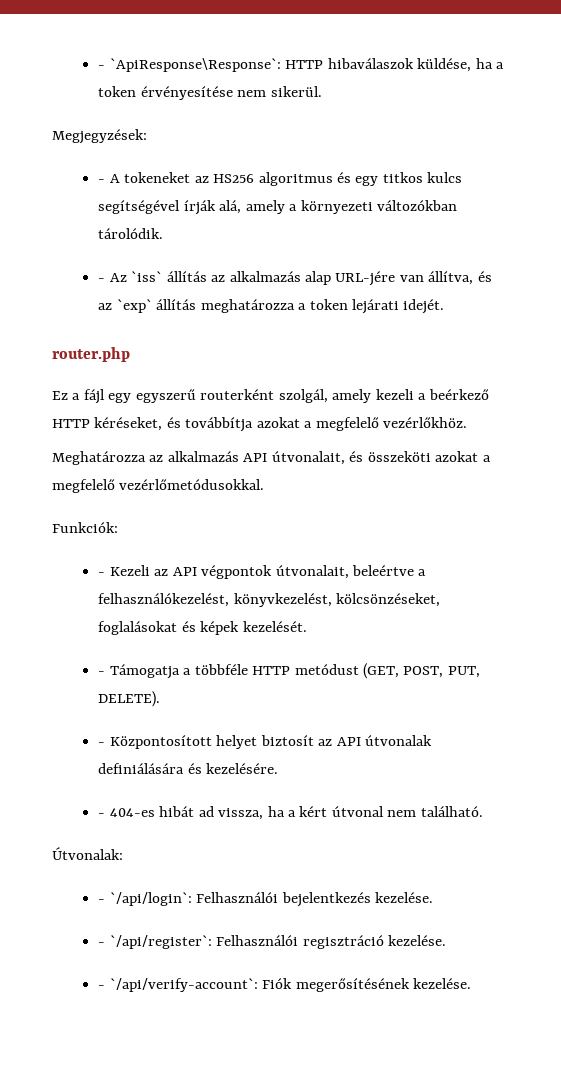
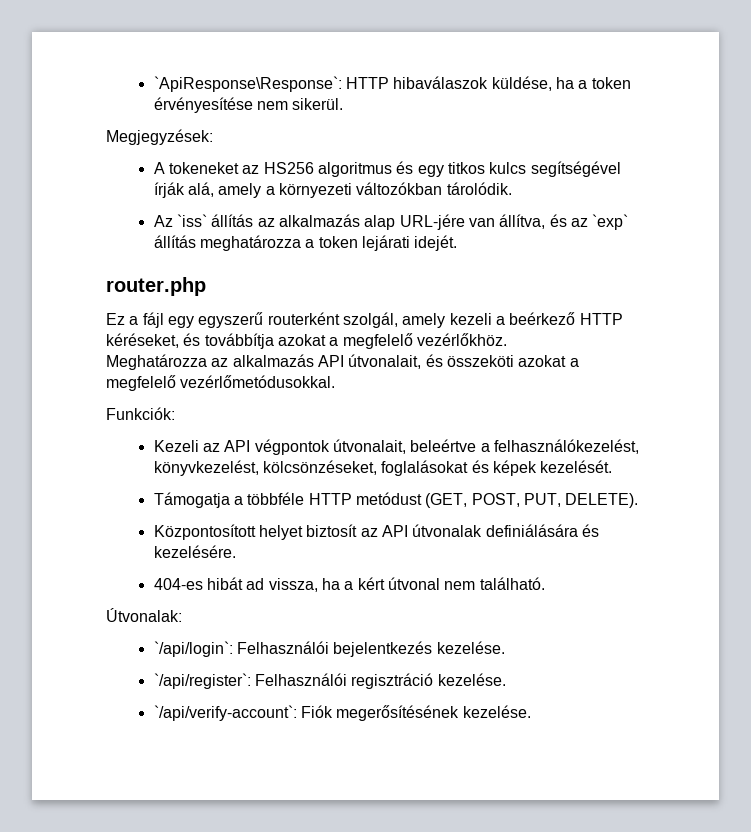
- - `ApiResponse\Response`: HTTP hibaválaszok küldése, ha a token érvényesítése nem sikerül.
+ `ApiResponse\Response`: HTTP hibaválaszok küldése, ha a token érvényesítése nem sikerül.
- - A tokeneket az HS256 algoritmus és egy titkos kulcs segítségével írják alá, amely a környezeti változókban tárolódik.
+ A tokeneket az HS256 algoritmus és egy titkos kulcs segítségével írják alá, amely a környezeti változókban tárolódik.
- - Az `iss` állítás az alkalmazás alap URL-jére van állítva, és az `exp` állítás meghatározza a token lejárati idejét.
+ Az `iss` állítás az alkalmazás alap URL-jére van állítva, és az `exp` állítás meghatározza a token lejárati idejét.
- - Kezeli az API végpontok útvonalait, beleértve a felhasználókezelést, könyvkezelést, kölcsönzéseket, foglalásokat és képek kezelését.
+ Kezeli az API végpontok útvonalait, beleértve a felhasználókezelést, könyvkezelést, kölcsönzéseket, foglalásokat és képek kezelését.
- - Támogatja a többféle HTTP metódust (GET, POST, PUT, DELETE).
+ Támogatja a többféle HTTP metódust (GET, POST, PUT, DELETE).
- - Központosított helyet biztosít az API útvonalak definiálására és kezelésére.
+ Központosított helyet biztosít az API útvonalak definiálására és kezelésére.
- - 404-es hibát ad vissza, ha a kért útvonal nem található.
+ 404-es hibát ad vissza, ha a kért útvonal nem található.
- - `/api/login`: Felhasználói bejelentkezés kezelése.
+ `/api/login`: Felhasználói bejelentkezés kezelése.
- - `/api/register`: Felhasználói regisztráció kezelése.
+ `/api/register`: Felhasználói regisztráció kezelése.
- - `/api/verify-account`: Fiók megerősítésének kezelése.
+ `/api/verify-account`: Fiók megerősítésének kezelése.

